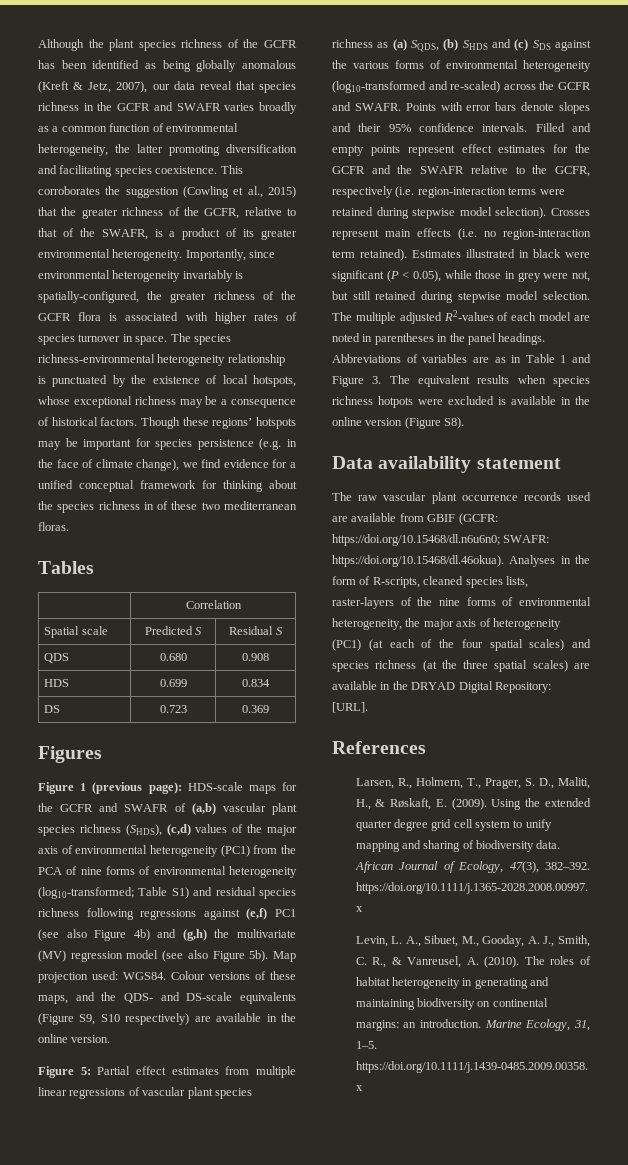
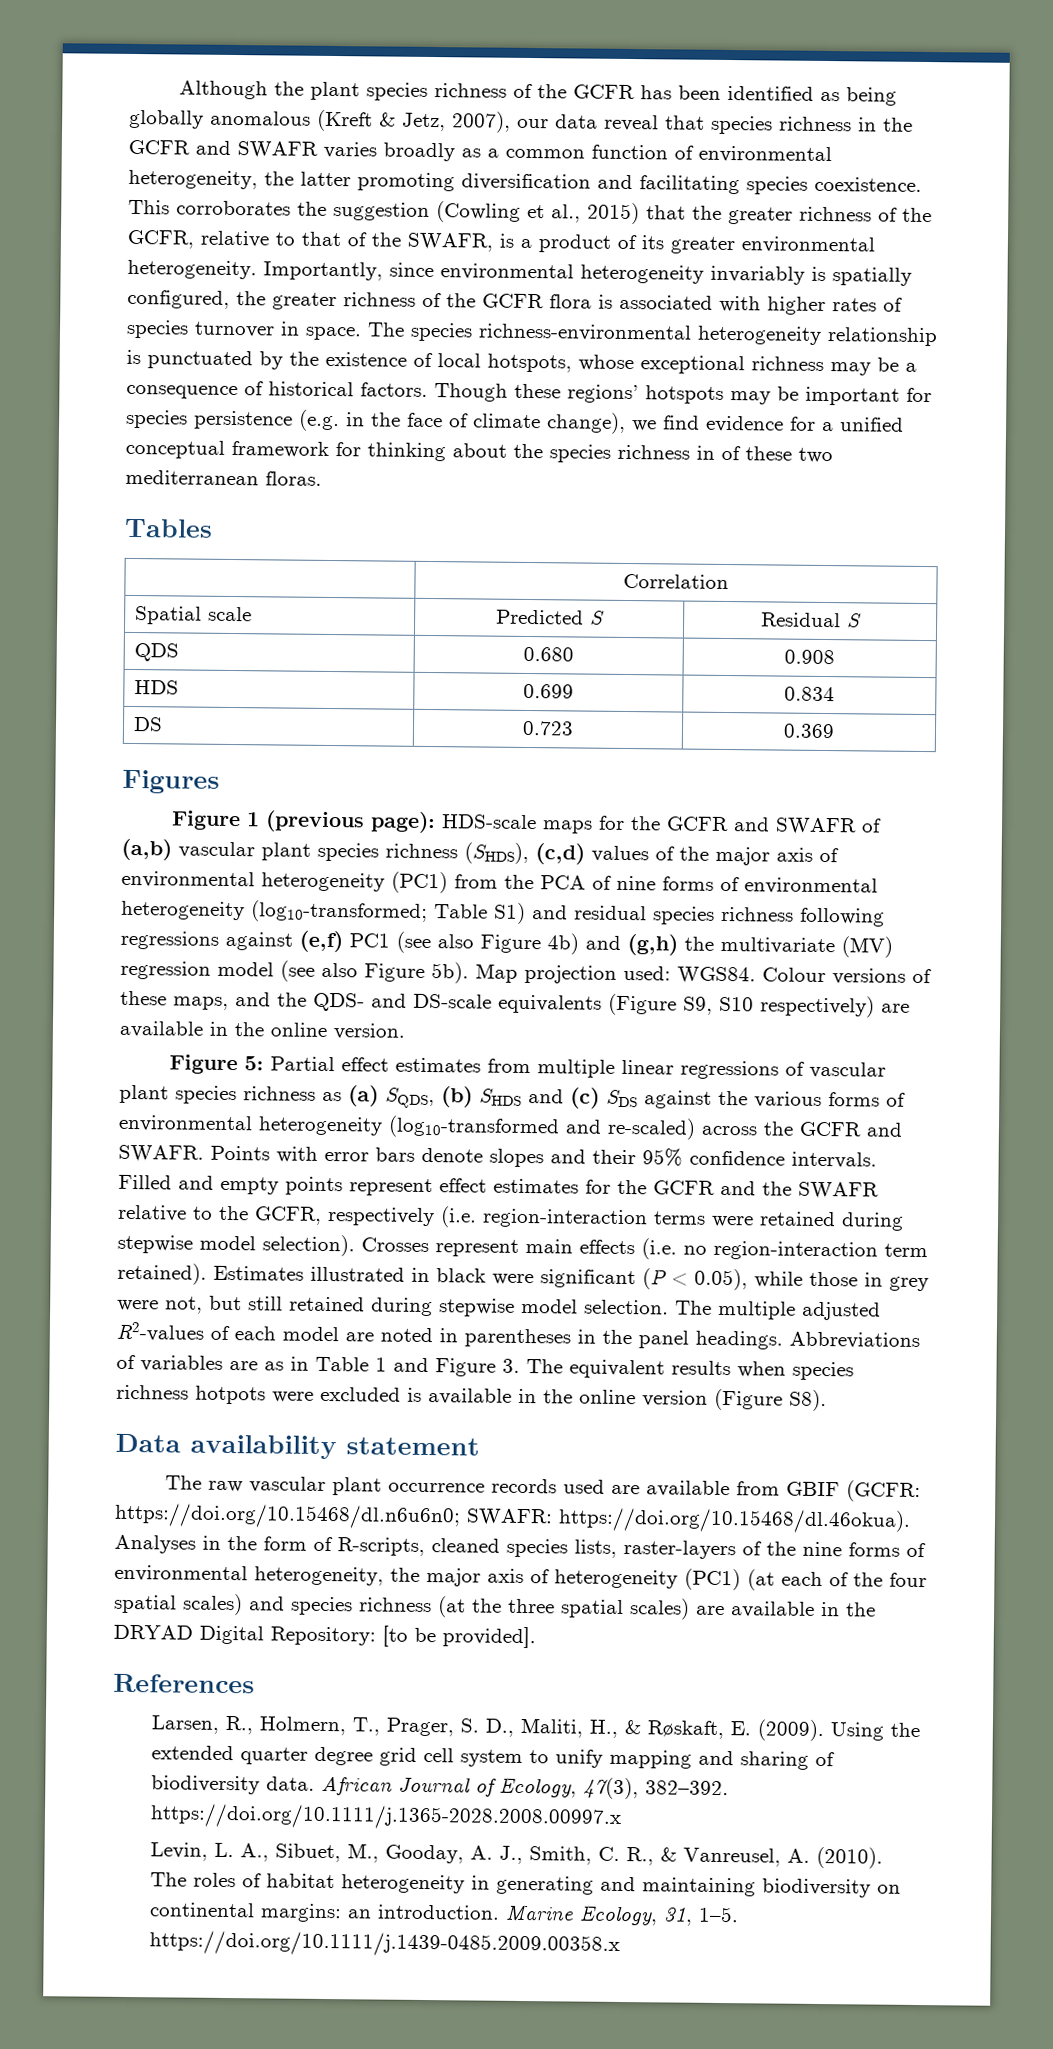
- Importantly, since environmental heterogeneity invariably is spatially-configured, the greater richness of the GCFR flora is associated with higher rates of species turnover in space.
+ Importantly, since environmental heterogeneity invariably is spatially configured, the greater richness of the GCFR flora is associated with higher rates of species turnover in space.
- The raw vascular plant occurrence records used are available from GBIF (GCFR: https://doi.org/10.15468/dl.n6u6n0; SWAFR: https://doi.org/10.15468/dl.46okua). Analyses in the form of R-scripts, cleaned species lists, raster-layers of the nine forms of environmental heterogeneity, the major axis of heterogeneity (PC1) (at each of the four spatial scales) and species richness (at the three spatial scales) are available in the DRYAD Digital Repository: [URL].
+ The raw vascular plant occurrence records used are available from GBIF (GCFR: https://doi.org/10.15468/dl.n6u6n0; SWAFR: https://doi.org/10.15468/dl.46okua). Analyses in the form of R-scripts, cleaned species lists, raster-layers of the nine forms of environmental heterogeneity, the major axis of heterogeneity (PC1) (at each of the four spatial scales) and species richness (at the three spatial scales) are available in the DRYAD Digital Repository: [to be provided].

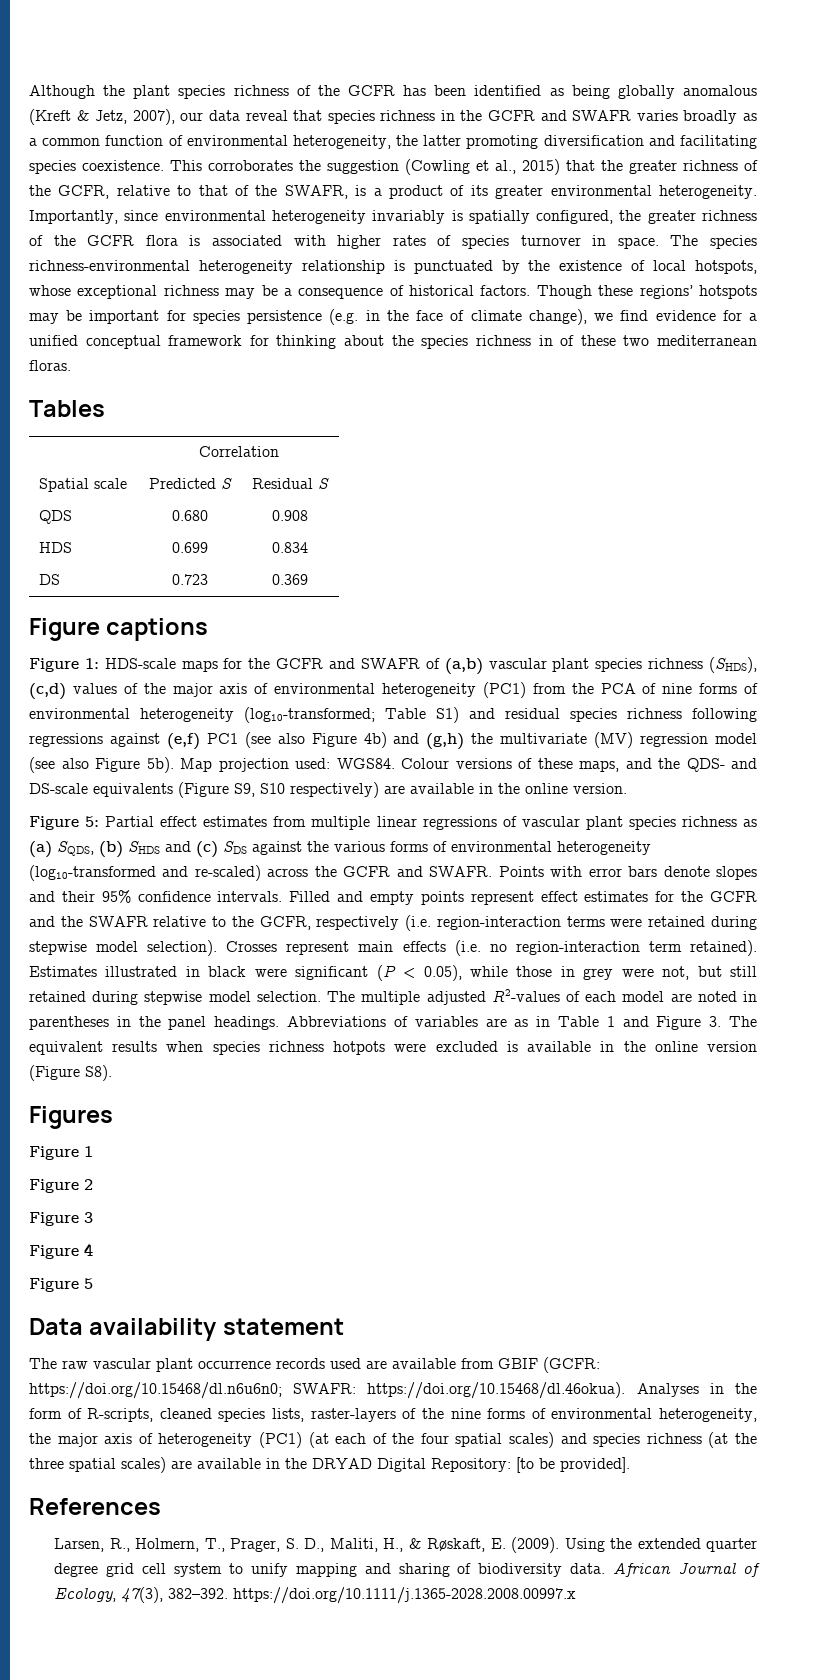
- Figures
- Figure 1 (previous page): HDS-scale maps for the GCFR and SWAFR of (a,b) vascular plant species richness (SHDS), (c,d) values of the major axis of environmental heterogeneity (PC1) from the PCA of nine forms of environmental heterogeneity (log10-transformed; Table S1) and residual species richness following regressions against (e,f) PC1 (see also Figure 4b) and (g,h) the multivariate (MV) regression model (see also Figure 5b).
+ Figure captions
+ Figure 1: HDS-scale maps for the GCFR and SWAFR of (a,b) vascular plant species richness (SHDS), (c,d) values of the major axis of environmental heterogeneity (PC1) from the PCA of nine forms of environmental heterogeneity (log10-transformed; Table S1) and residual species richness following regressions against (e,f) PC1 (see also Figure 4b) and (g,h) the multivariate (MV) regression model (see also Figure 5b).
+ Figures
+ Figure 1
+ Figure 2
+ Figure 3
+ Figure 4
+ Figure 5
- Levin, L. A., Sibuet, M., Gooday, A. J., Smith, C. R., & Vanreusel, A. (2010). The roles of habitat heterogeneity in generating and maintaining biodiversity on continental margins: an introduction. Marine Ecology, 31, 1–5. https://doi.org/10.1111/j.1439-0485.2009.00358.x

